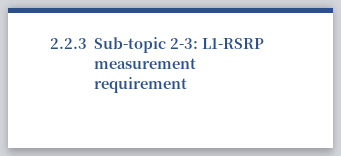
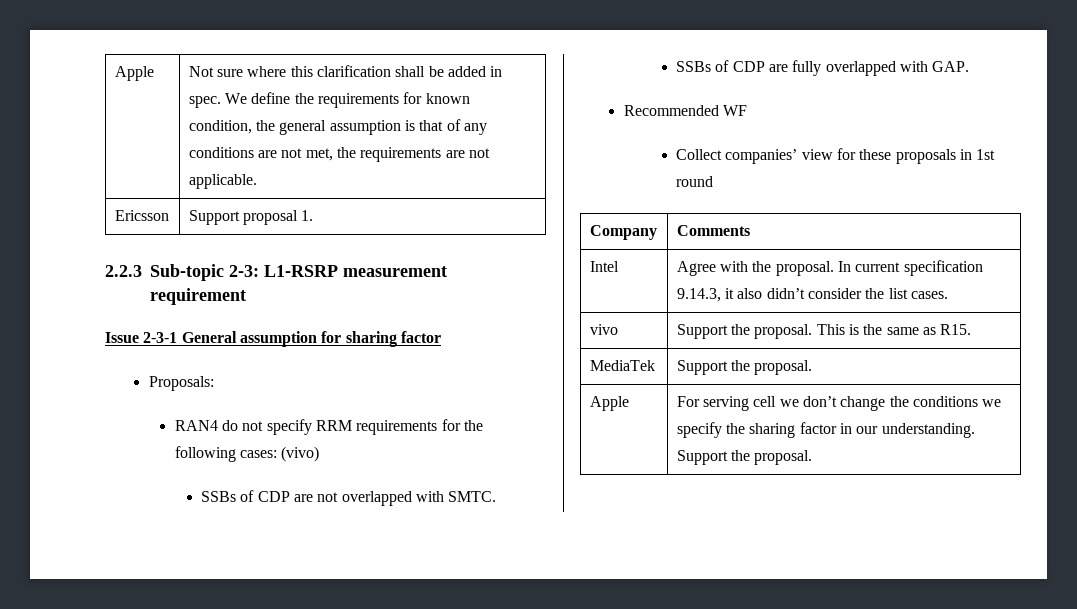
+ Apple | Not sure where this clarification shall be added in spec. We define the requirements for known condition, the general assumption is that of any conditions are not met, the requirements are not applicable.
+ Ericsson | Support proposal 1.
+ Issue 2-3-1 General assumption for sharing factor
+ Proposals:
+ RAN4 do not specify RRM requirements for the following cases: (vivo)
+ SSBs of CDP are not overlapped with SMTC.
+ SSBs of CDP are fully overlapped with GAP.
+ Recommended WF
+ Collect companies’ view for these proposals in 1st round
+ Company | Comments
+ Intel | Agree with the proposal. In current specification 9.14.3, it also didn’t consider the list cases.
+ vivo | Support the proposal. This is the same as R15.
+ MediaTek | Support the proposal.
+ Apple | For serving cell we don’t change the conditions we specify the sharing factor in our understanding. Support the proposal.

